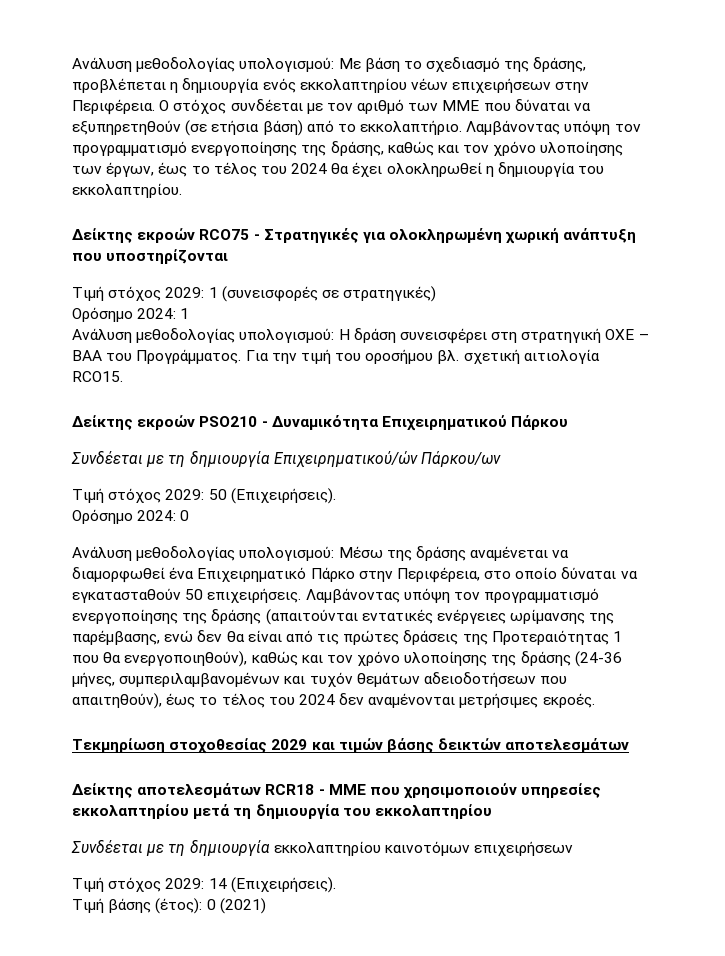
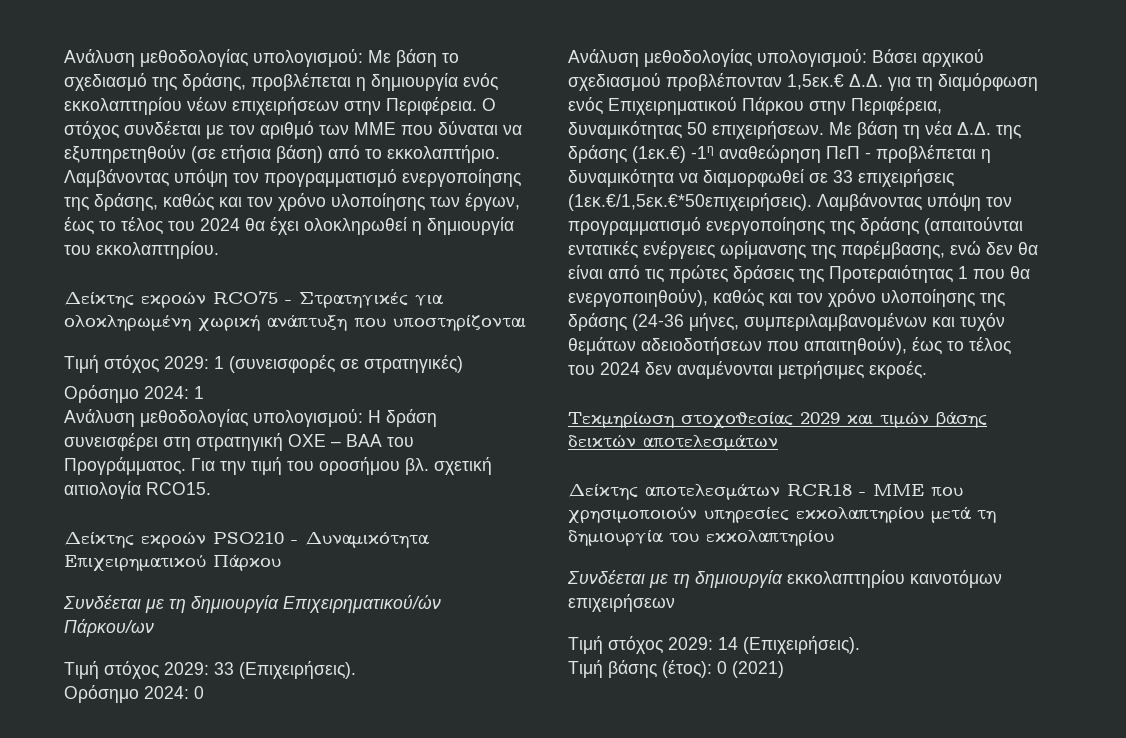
- Τιμή στόχος 2029: 50 (Επιχειρήσεις).
+ Τιμή στόχος 2029: 33 (Επιχειρήσεις).
- Ανάλυση μεθοδολογίας υπολογισμού: Μέσω της δράσης αναμένεται να διαμορφωθεί ένα Επιχειρηματικό Πάρκο στην Περιφέρεια, στο οποίο δύναται να εγκατασταθούν 50 επιχειρήσεις. Λαμβάνοντας υπόψη τον προγραμματισμό ενεργοποίησης της δράσης (απαιτούνται εντατικές ενέργειες ωρίμανσης της παρέμβασης, ενώ δεν θα είναι από τις πρώτες δράσεις της Προτεραιότητας 1 που θα ενεργοποιηθούν), καθώς και τον χρόνο υλοποίησης της δράσης (24-36 μήνες, συμπεριλαμβανομένων και τυχόν θεμάτων αδειοδοτήσεων που απαιτηθούν), έως το τέλος του 2024 δεν αναμένονται μετρήσιμες εκροές.
+ Ανάλυση μεθοδολογίας υπολογισμού: Βάσει αρχικού σχεδιασμού προβλέπονταν 1,5εκ.€ Δ.Δ. για τη διαμόρφωση ενός Επιχειρηματικού Πάρκου στην Περιφέρεια, δυναμικότητας 50 επιχειρήσεων. Με βάση τη νέα Δ.Δ. της δράσης (1εκ.€) -1η αναθεώρηση ΠεΠ - προβλέπεται η δυναμικότητα να διαμορφωθεί σε 33 επιχειρήσεις (1εκ.€/1,5εκ.€*50επιχειρήσεις). Λαμβάνοντας υπόψη τον προγραμματισμό ενεργοποίησης της δράσης (απαιτούνται εντατικές ενέργειες ωρίμανσης της παρέμβασης, ενώ δεν θα είναι από τις πρώτες δράσεις της Προτεραιότητας 1 που θα ενεργοποιηθούν), καθώς και τον χρόνο υλοποίησης της δράσης (24-36 μήνες, συμπεριλαμβανομένων και τυχόν θεμάτων αδειοδοτήσεων που απαιτηθούν), έως το τέλος του 2024 δεν αναμένονται μετρήσιμες εκροές.

